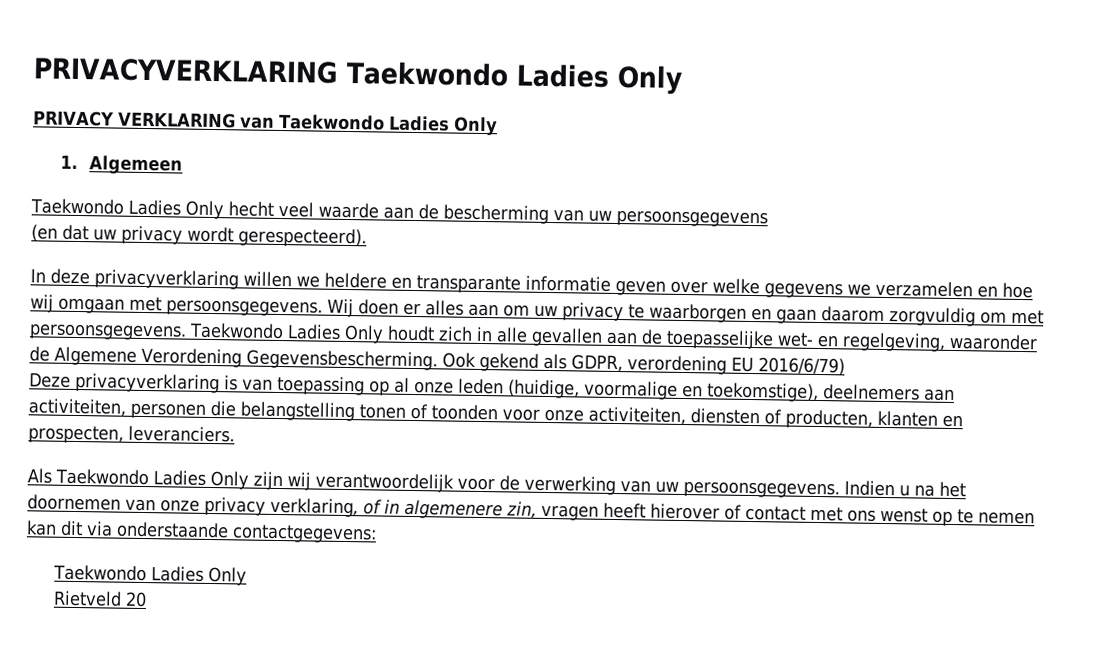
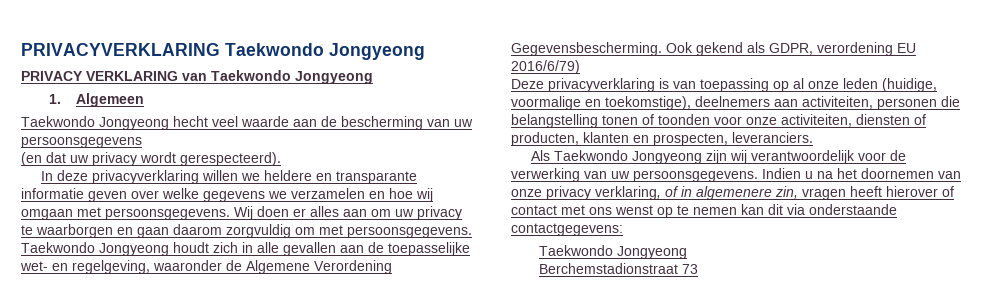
- PRIVACYVERKLARING Taekwondo Ladies Only
+ PRIVACYVERKLARING Taekwondo Jongyeong
- PRIVACY VERKLARING van Taekwondo Ladies Only
+ PRIVACY VERKLARING van Taekwondo Jongyeong
- Taekwondo Ladies Only hecht veel waarde aan de bescherming van uw persoonsgegevens
+ Taekwondo Jongyeong hecht veel waarde aan de bescherming van uw persoonsgegevens
- Taekwondo Ladies Only houdt zich in alle gevallen aan de toepasselijke wet- en regelgeving, waaronder de Algemene Verordening Gegevensbescherming.
+ Taekwondo Jongyeong houdt zich in alle gevallen aan de toepasselijke wet- en regelgeving, waaronder de Algemene Verordening Gegevensbescherming.
- Als Taekwondo Ladies Only zijn wij verantwoordelijk voor de verwerking van uw persoonsgegevens.
+ Als Taekwondo Jongyeong zijn wij verantwoordelijk voor de verwerking van uw persoonsgegevens.
  Indien u na het doornemen van onze privacy verklaring, of in algemenere zin, vragen heeft hierover of contact met ons wenst op te nemen kan dit via onderstaande contactgegevens:
- Taekwondo Ladies Only
- Rietveld 20
+ Taekwondo Jongyeong
+ Berchemstadionstraat 73

